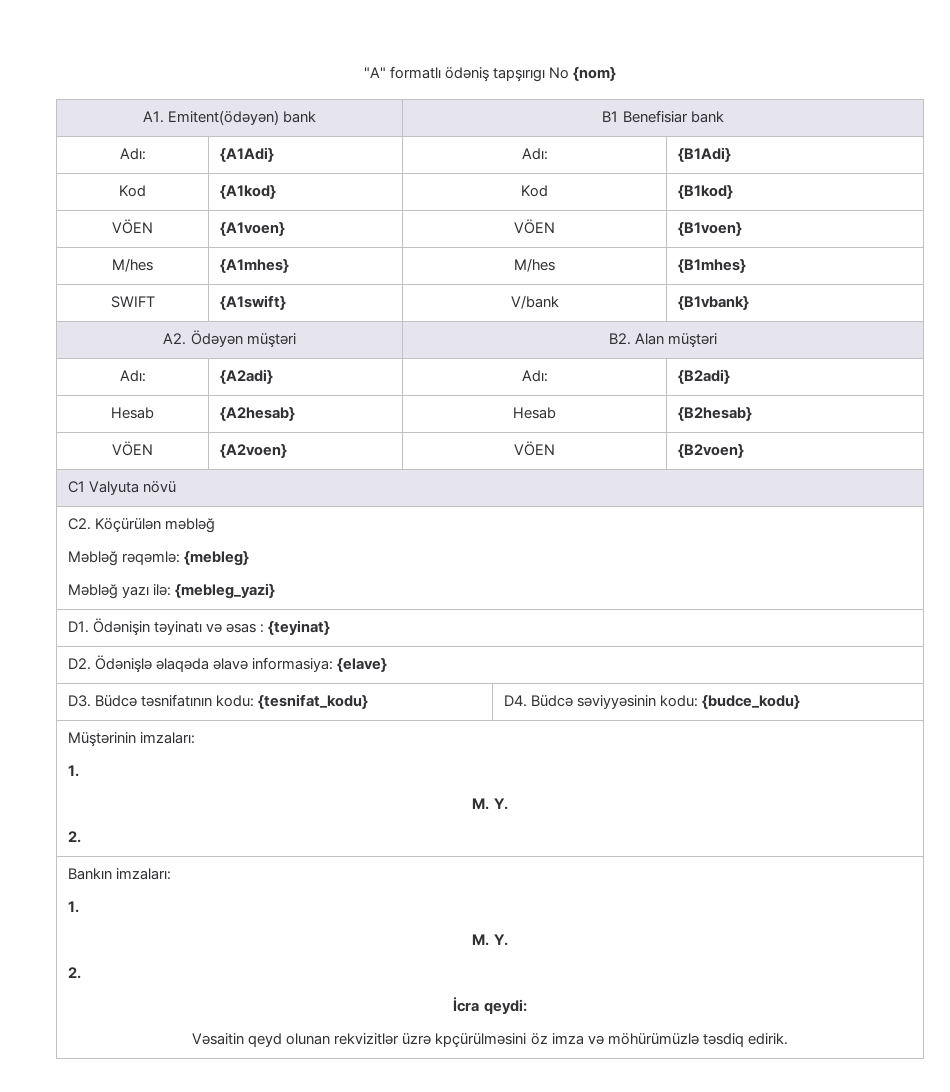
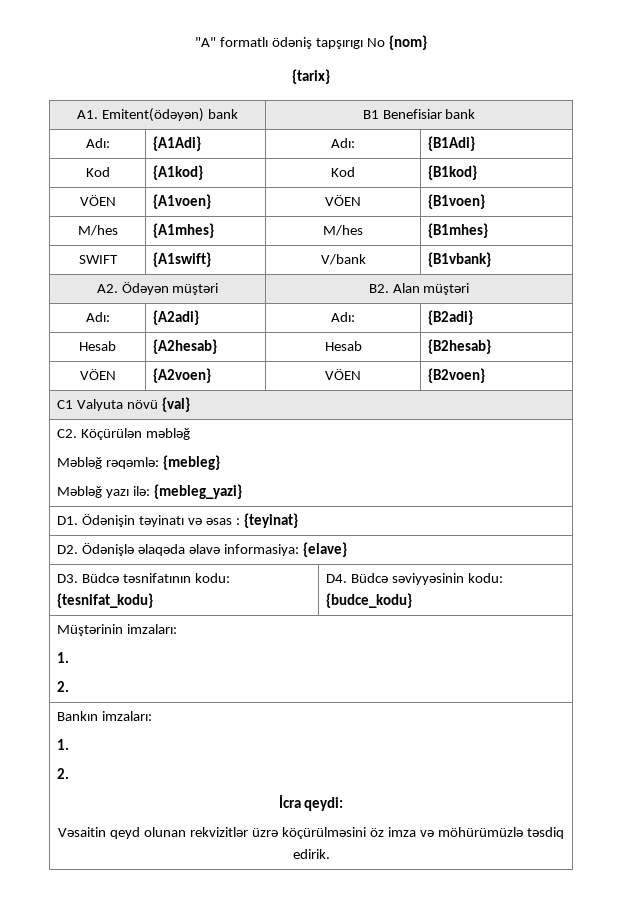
+ {tarix}
- C1 Valyuta növü
+ C1 Valyuta növü {val}
  Müştərinin imzaları:
  1.
- M. Y.
  Bankın imzaları:
  1.
- M. Y.
  2.
  İcra qeydi:
- Vəsaitin qeyd olunan rekvizitlər üzrə kpçürülməsini öz imza və möhürümüzlə təsdiq edirik.
+ Vəsaitin qeyd olunan rekvizitlər üzrə köçürülməsini öz imza və möhürümüzlə təsdiq edirik.

